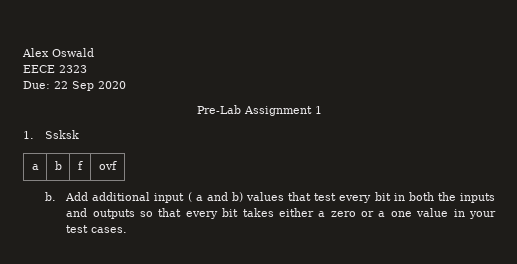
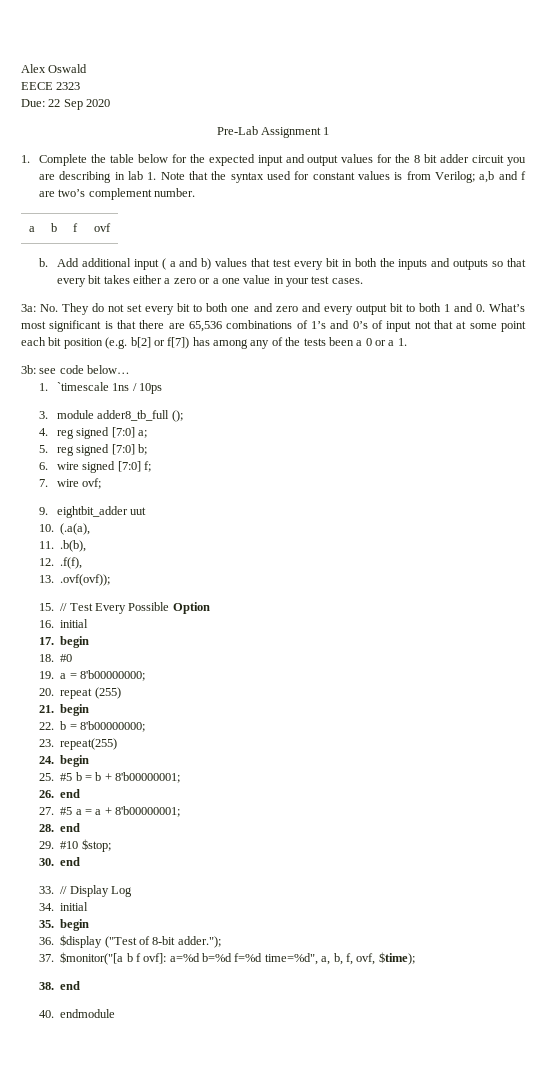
- 1. Ssksk
+ 1. Complete the table below for the expected input and output values for the 8 bit adder circuit you are describing in lab 1. Note that the syntax used for constant values is from Verilog; a,b and f are two’s complement number.
+ 3a: No. They do not set every bit to both one and zero and every output bit to both 1 and 0. What’s most significant is that there are 65,536 combinations of 1’s and 0’s of input not that at some point each bit position (e.g. b[2] or f[7]) has among any of the tests been a 0 or a 1.
+ 3b: see code below…
+ 1. `timescale 1ns / 10ps
+ 3. module adder8_tb_full ();
+ 4. reg signed [7:0] a;
+ 5. reg signed [7:0] b;
+ 6. wire signed [7:0] f;
+ 7. wire ovf;
+ 9. eightbit_adder uut
+ 10. (.a(a),
+ 11. .b(b),
+ 12. .f(f),
+ 13. .ovf(ovf));
+ 15. // Test Every Possible Option
+ 16. initial
+ 17. begin
+ 18. #0
+ 19. a = 8'b00000000;
+ 20. repeat (255)
+ 21. begin
+ 22. b = 8'b00000000;
+ 23. repeat(255)
+ 24. begin
+ 25. #5 b = b + 8'b00000001;
+ 26. end
+ 27. #5 a = a + 8'b00000001;
+ 28. end
+ 29. #10 $stop;
+ 30. end
+ 33. // Display Log
+ 34. initial
+ 35. begin
+ 36. $display ("Test of 8-bit adder.");
+ 37. $monitor("[a b f ovf]: a=%d b=%d f=%d time=%d", a, b, f, ovf, $time);
+ 38. end
+ 40. endmodule

